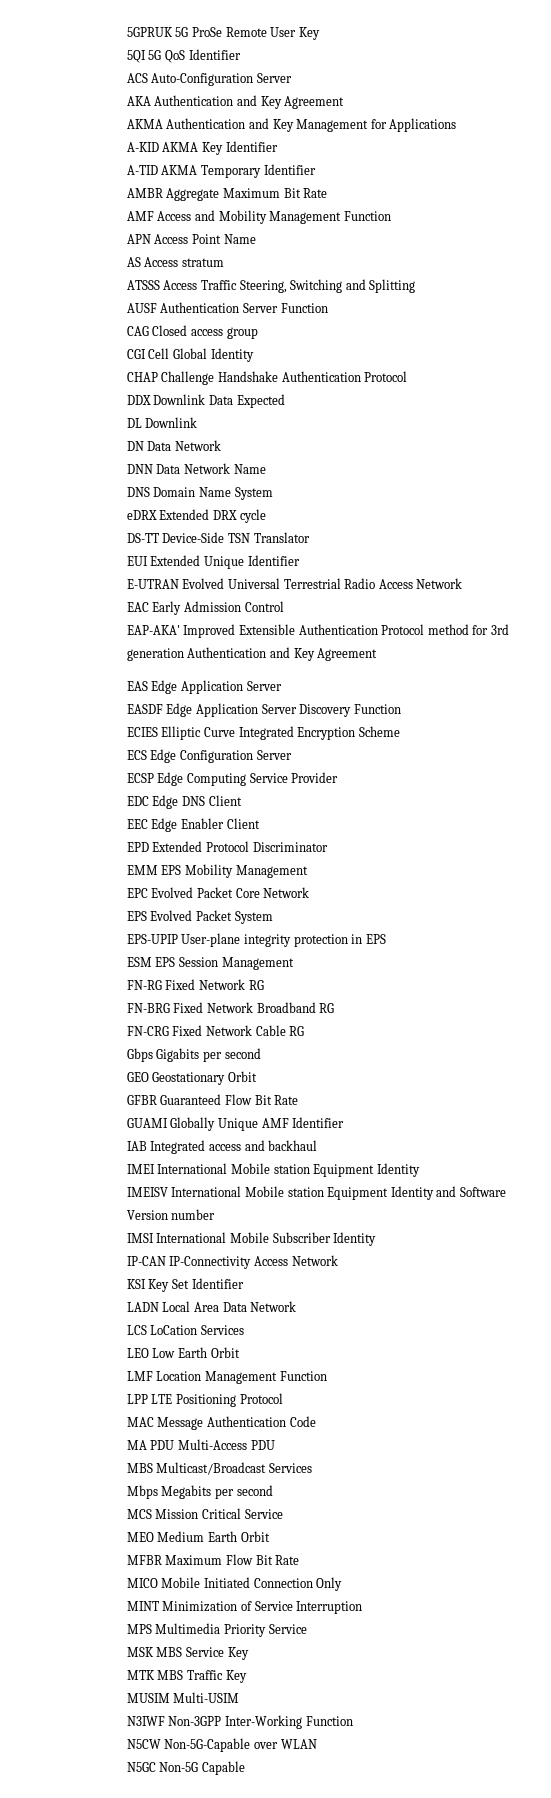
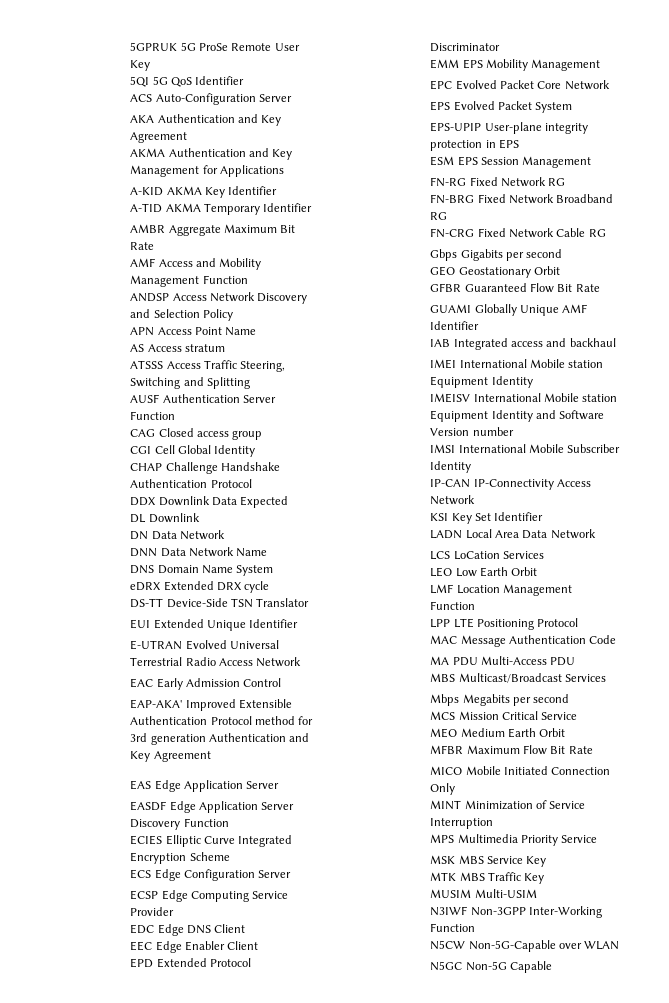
+ ANDSP Access Network Discovery and Selection Policy

